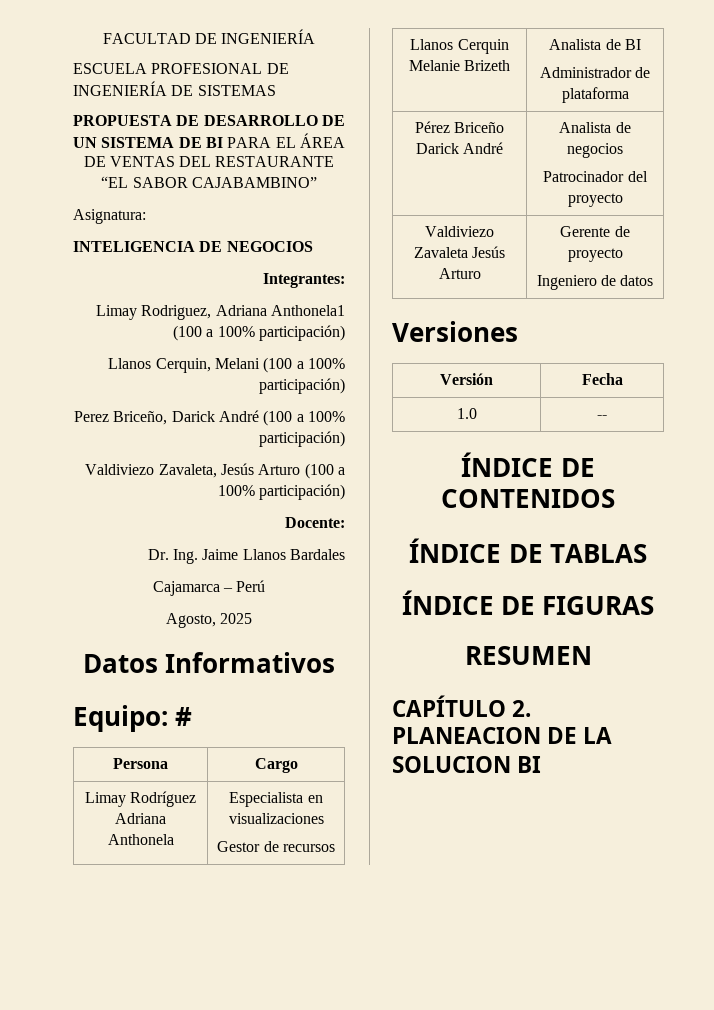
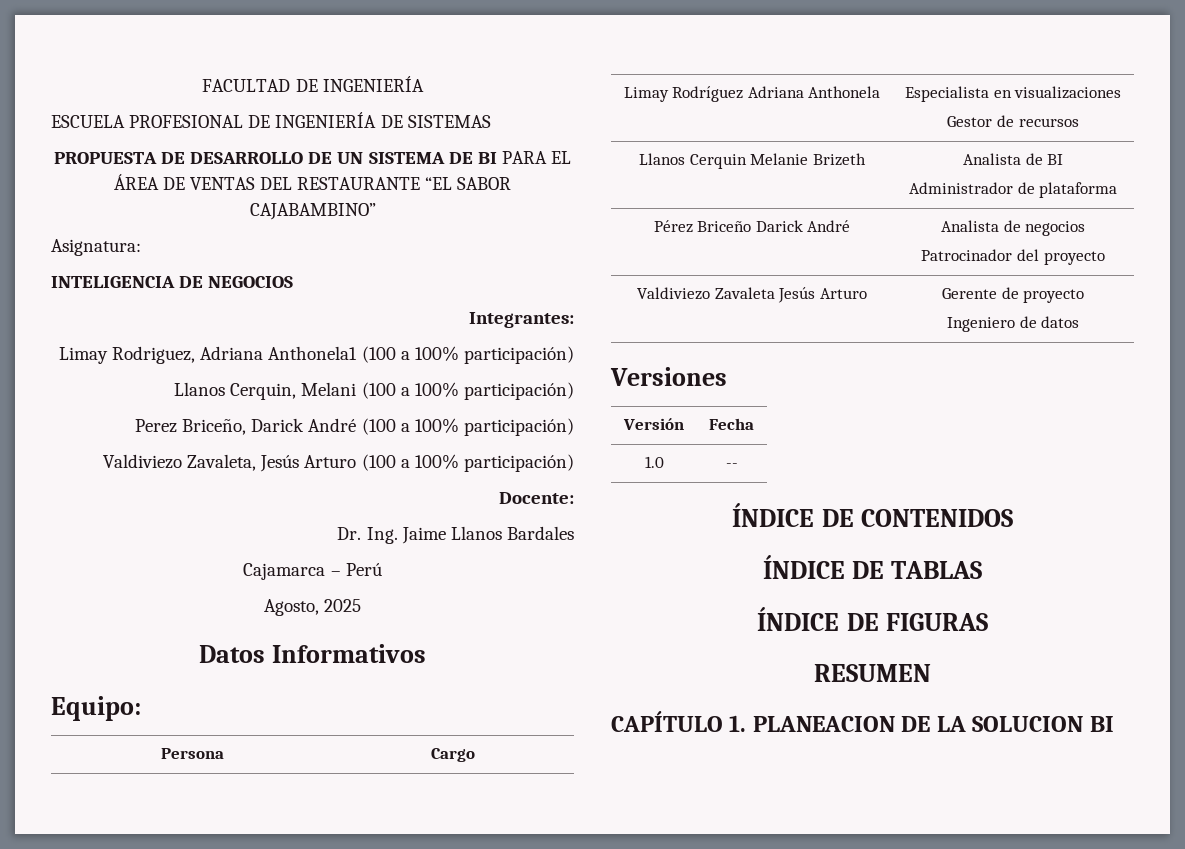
- Equipo: #
+ Equipo:
- CAPÍTULO 2. PLANEACION DE LA SOLUCION BI
+ CAPÍTULO 1. PLANEACION DE LA SOLUCION BI

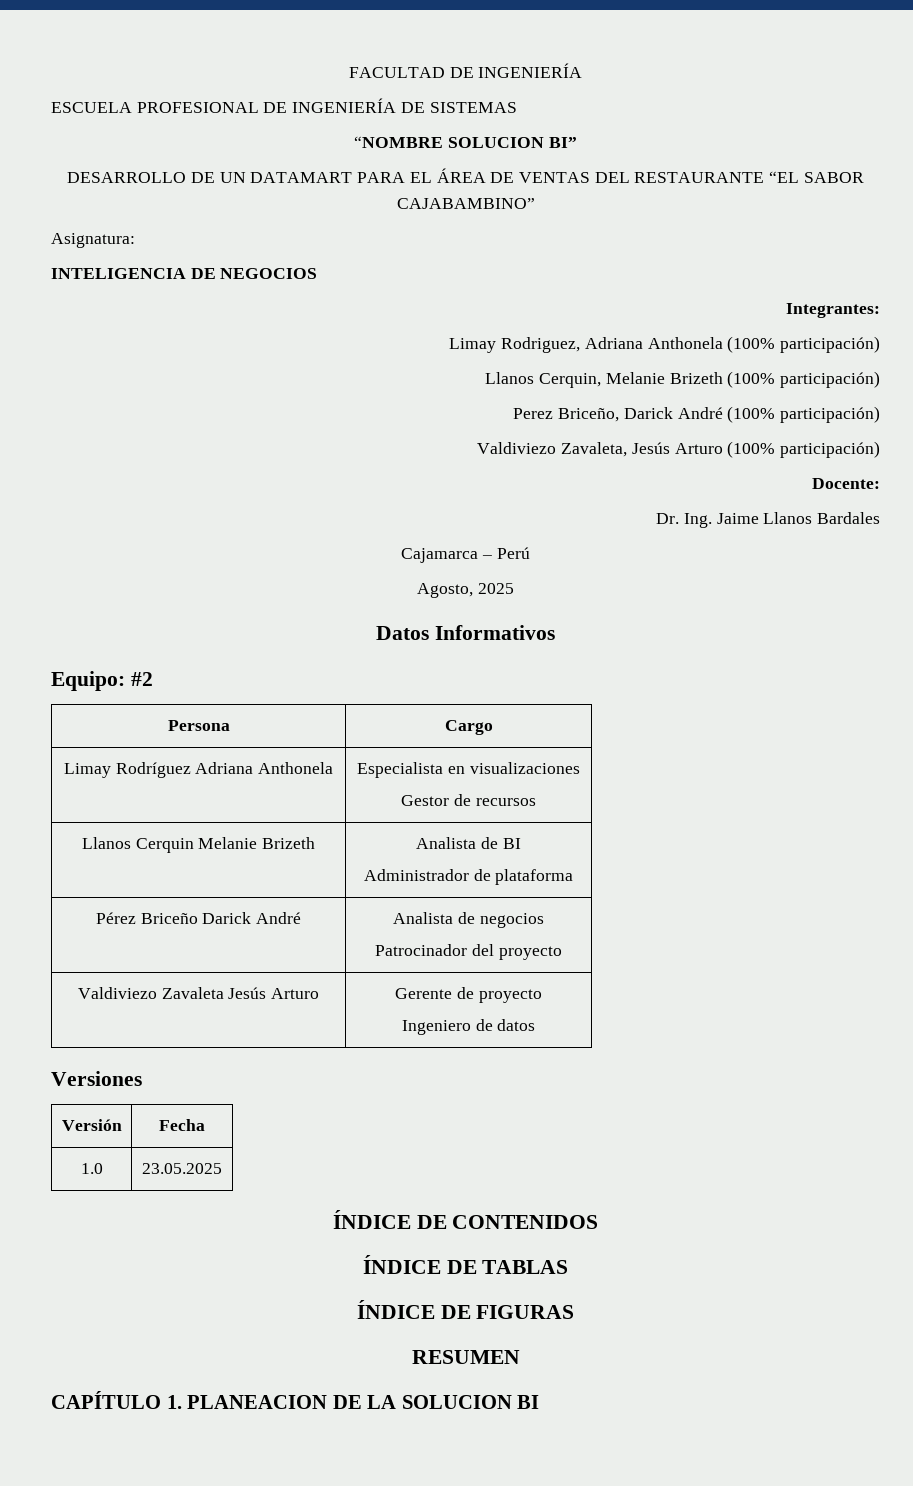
- PROPUESTA DE DESARROLLO DE UN SISTEMA DE BI PARA EL ÁREA DE VENTAS DEL RESTAURANTE “EL SABOR CAJABAMBINO”
+ “NOMBRE SOLUCION BI”
+ DESARROLLO DE UN DATAMART PARA EL ÁREA DE VENTAS DEL RESTAURANTE “EL SABOR CAJABAMBINO”
- Limay Rodriguez, Adriana Anthonela1 (100 a 100% participación)
+ Limay Rodriguez, Adriana Anthonela (100% participación)
- Llanos Cerquin, Melani (100 a 100% participación)
+ Llanos Cerquin, Melanie Brizeth (100% participación)
- Perez Briceño, Darick André (100 a 100% participación)
+ Perez Briceño, Darick André (100% participación)
- Valdiviezo Zavaleta, Jesús Arturo (100 a 100% participación)
+ Valdiviezo Zavaleta, Jesús Arturo (100% participación)
- Equipo:
+ Equipo: #2
- 1.0 | --
+ 1.0 | 23.05.2025

